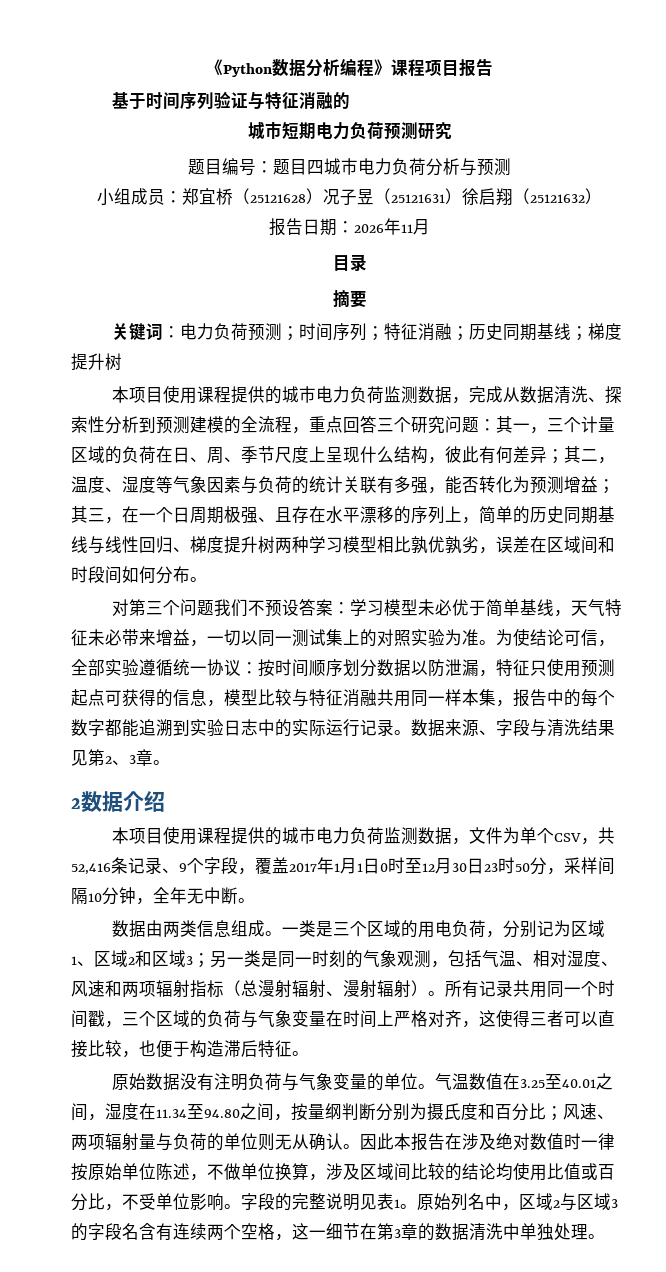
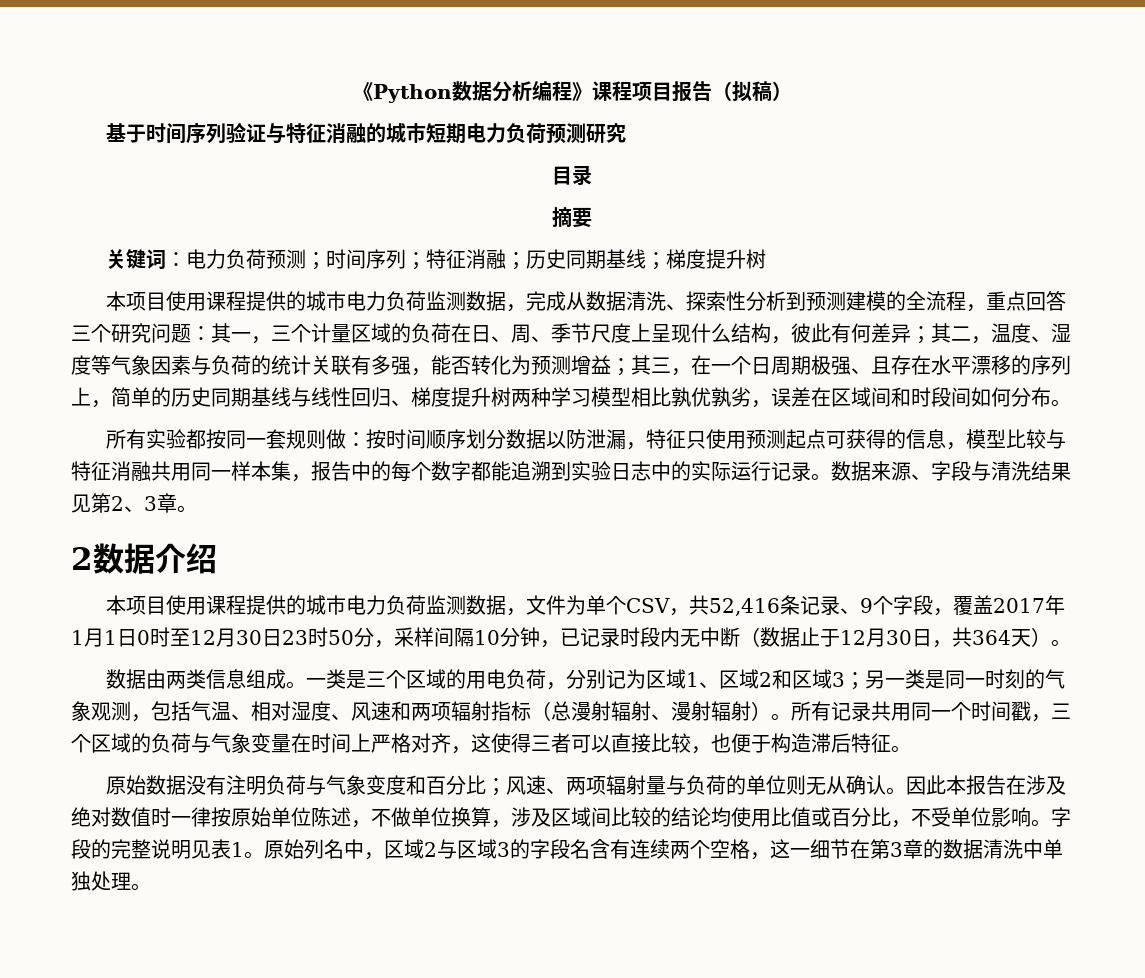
- 《Python数据分析编程》课程项目报告
+ 《Python数据分析编程》课程项目报告（拟稿）
- 基于时间序列验证与特征消融的
- 城市短期电力负荷预测研究
+ 基于时间序列验证与特征消融的城市短期电力负荷预测研究
- 题目编号：题目四城市电力负荷分析与预测
- 小组成员：郑宜桥（25121628）况子昱（25121631）徐启翔（25121632）
- 报告日期：2026年11月
- 对第三个问题我们不预设答案：学习模型未必优于简单基线，天气特征未必带来增益，一切以同一测试集上的对照实验为准。为使结论可信，全部实验遵循统一协议：按时间顺序划分数据以防泄漏，特征只使用预测起点可获得的信息，模型比较与特征消融共用同一样本集，报告中的每个数字都能追溯到实验日志中的实际运行记录。
+ 所有实验都按同一套规则做：按时间顺序划分数据以防泄漏，特征只使用预测起点可获得的信息，模型比较与特征消融共用同一样本集，报告中的每个数字都能追溯到实验日志中的实际运行记录。
- 本项目使用课程提供的城市电力负荷监测数据，文件为单个CSV，共52,416条记录、9个字段，覆盖2017年1月1日0时至12月30日23时50分，采样间隔10分钟，全年无中断。
+ 本项目使用课程提供的城市电力负荷监测数据，文件为单个CSV，共52,416条记录、9个字段，覆盖2017年1月1日0时至12月30日23时50分，采样间隔10分钟，已记录时段内无中断（数据止于12月30日，共364天）。
- 原始数据没有注明负荷与气象变量的单位。气温数值在3.25至40.01之间，湿度在11.34至94.80之间，按量纲判断分别为摄氏度和百分比；风速、两项辐射量与负荷的单位则无从确认。
+ 原始数据没有注明负荷与气象变度和百分比；风速、两项辐射量与负荷的单位则无从确认。

